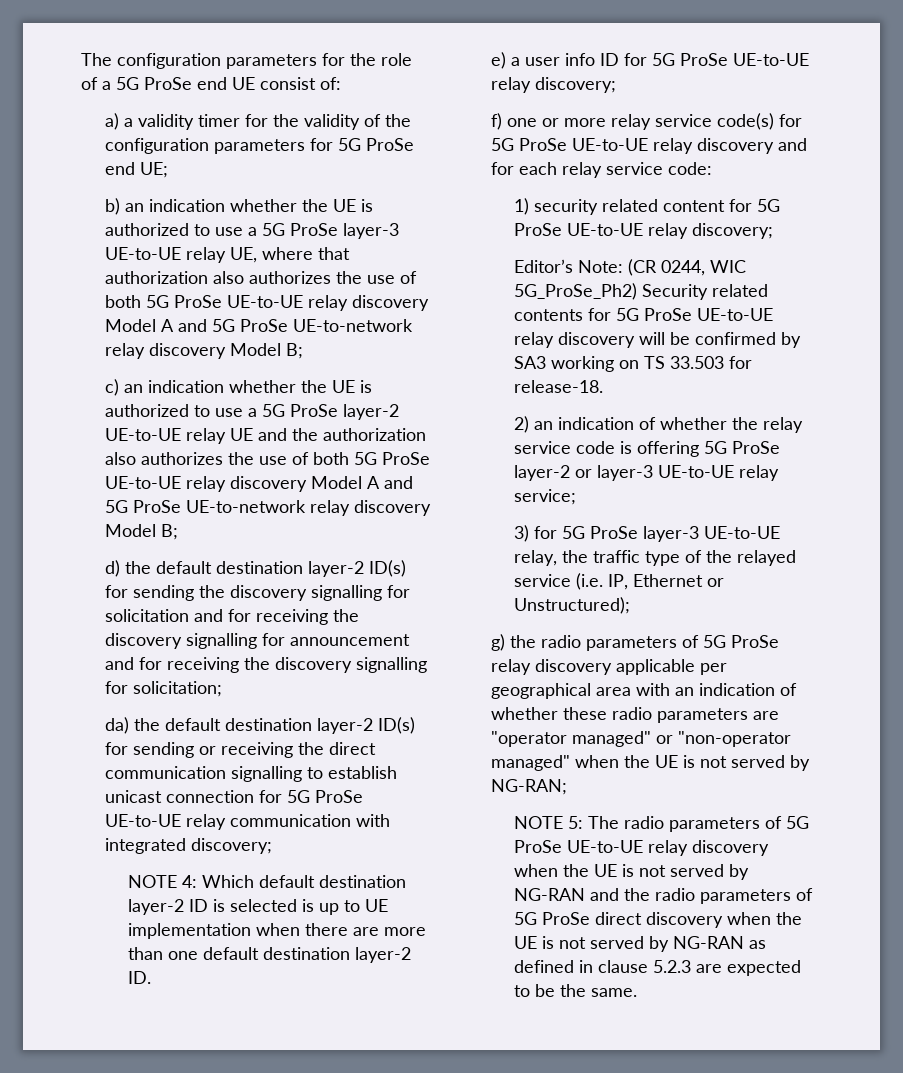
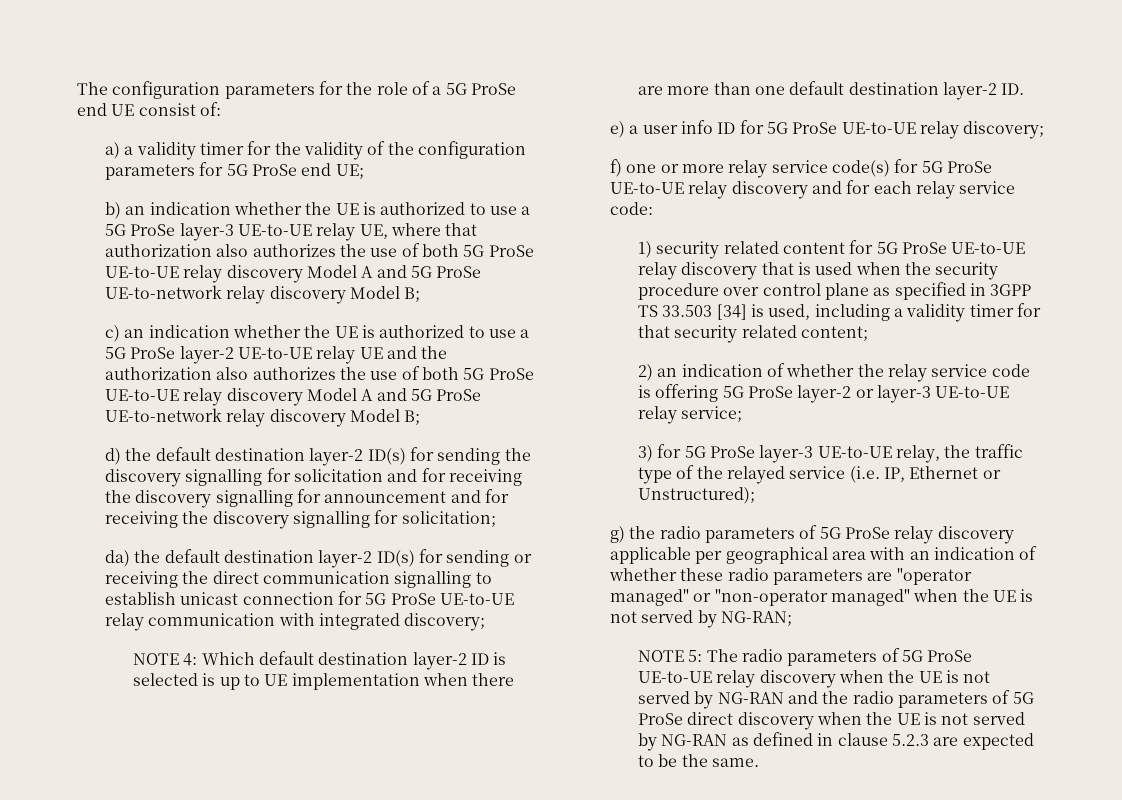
- 1) security related content for 5G ProSe UE-to-UE relay discovery;
- Editor’s Note: (CR 0244, WIC 5G_ProSe_Ph2) Security related contents for 5G ProSe UE-to-UE relay discovery will be confirmed by SA3 working on TS 33.503 for release-18.
+ 1) security related content for 5G ProSe UE-to-UE relay discovery that is used when the security procedure over control plane as specified in 3GPP TS 33.503 [34] is used, including a validity timer for that security related content;

